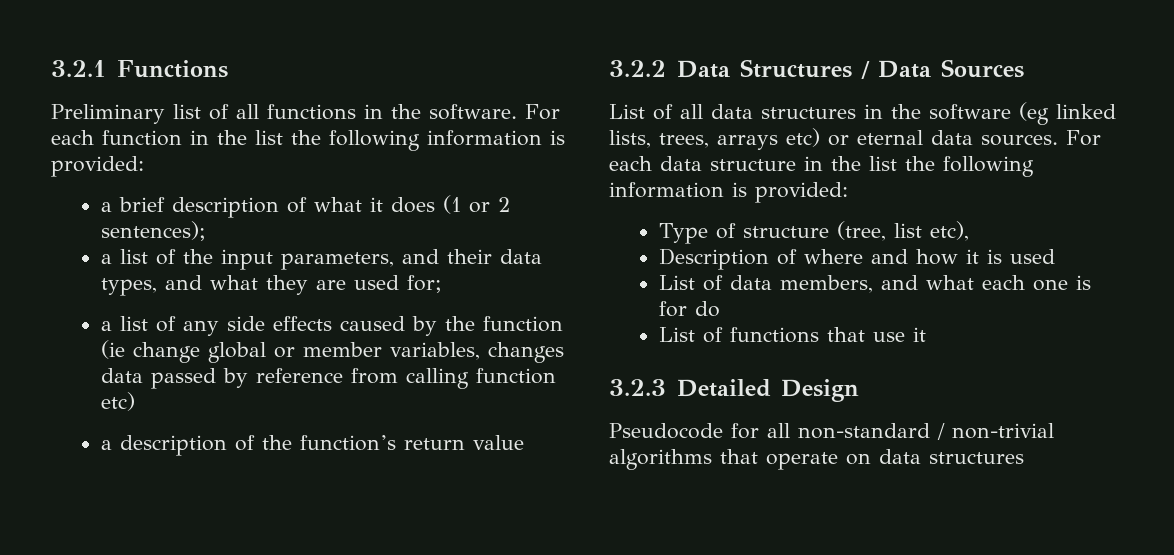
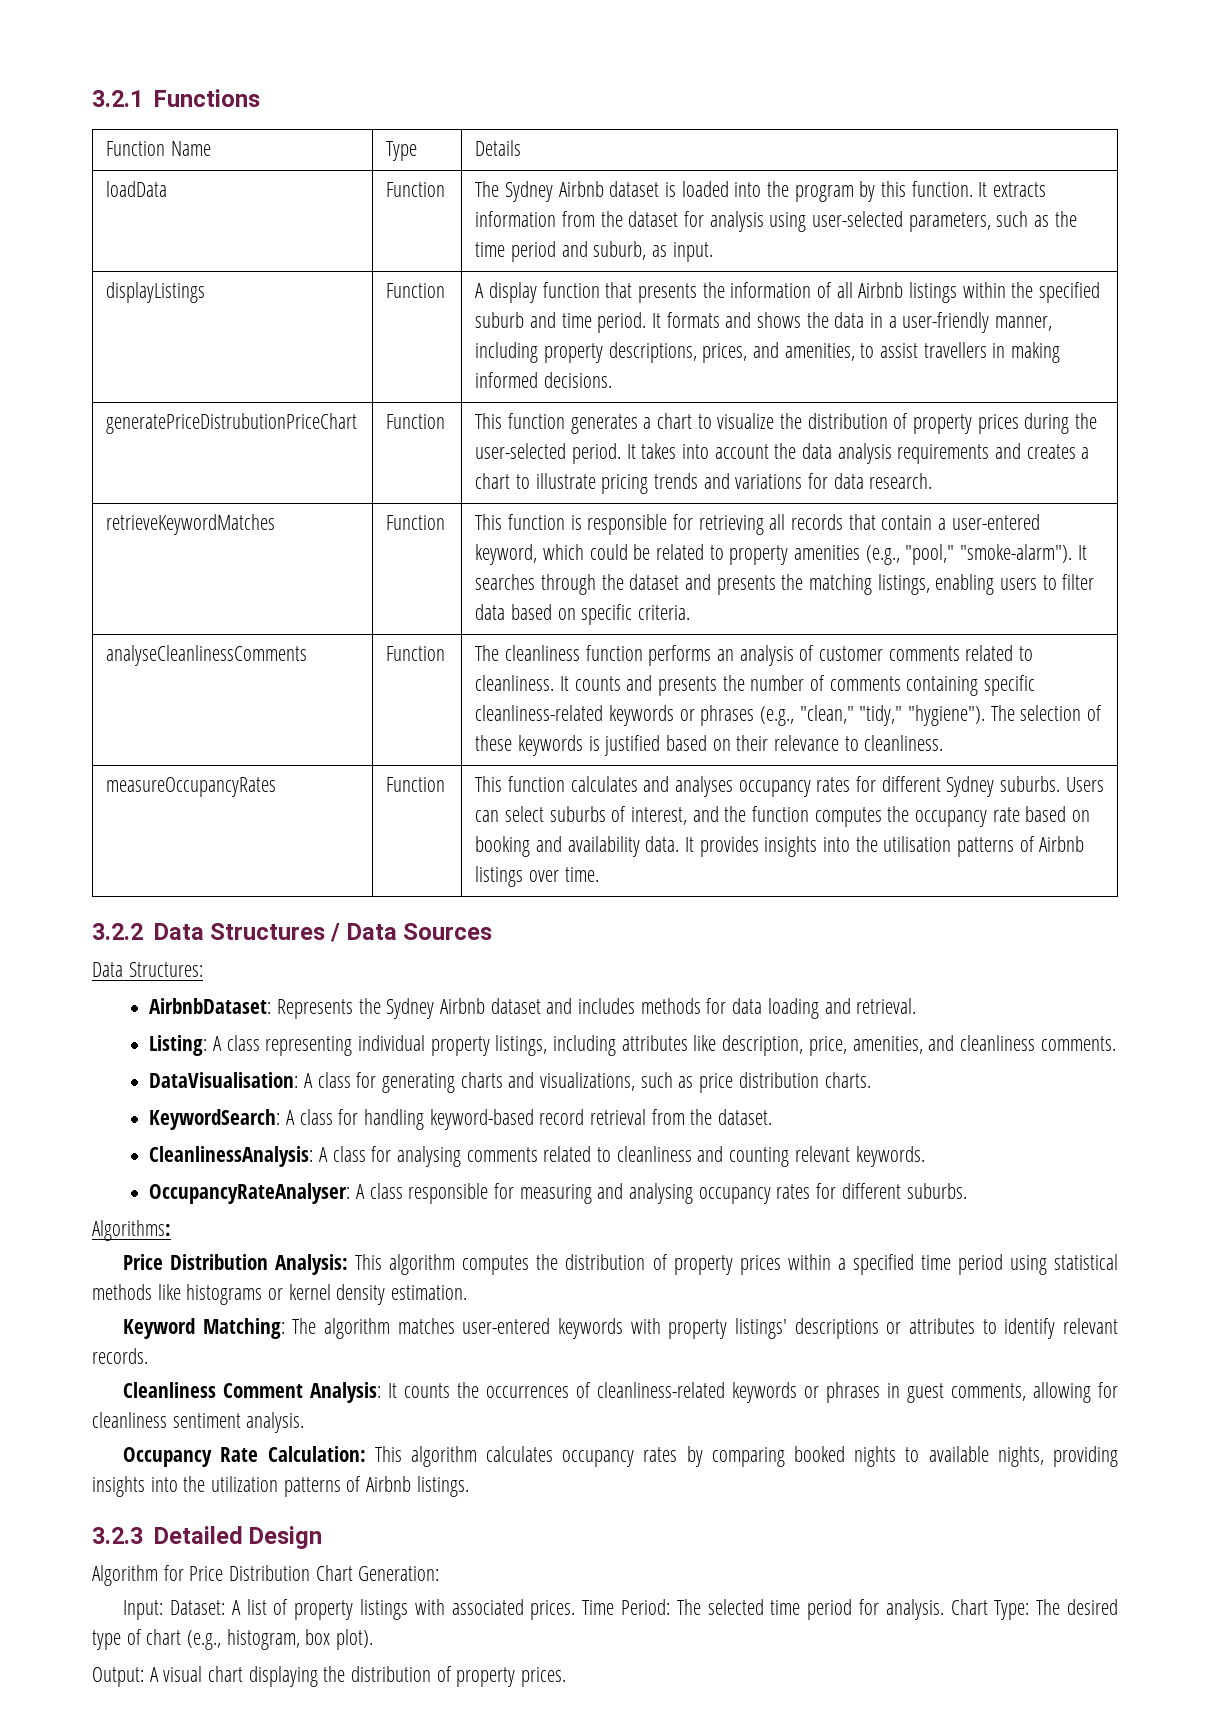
- Preliminary list of all functions in the software. For each function in the list the following information is provided:
- a brief description of what it does (1 or 2 sentences);
- a list of the input parameters, and their data types, and what they are used for;
- a list of any side effects caused by the function (ie change global or member variables, changes data passed by reference from calling function etc)
- a description of the function’s return value
+ Function Name | Type | Details
+ loadData | Function | The Sydney Airbnb dataset is loaded into the program by this function. It extracts information from the dataset for analysis using user-selected parameters, such as the time period and suburb, as input.
+ displayListings | Function | A display function that presents the information of all Airbnb listings within the specified suburb and time period. It formats and shows the data in a user-friendly manner, including property descriptions, prices, and amenities, to assist travellers in making informed decisions.
+ generatePriceDistrubutionPriceChart | Function | This function generates a chart to visualize the distribution of property prices during the user-selected period. It takes into account the data analysis requirements and creates a chart to illustrate pricing trends and variations for data research.
+ retrieveKeywordMatches | Function | This function is responsible for retrieving all records that contain a user-entered keyword, which could be related to property amenities (e.g., "pool," "smoke-alarm"). It searches through the dataset and presents the matching listings, enabling users to filter data based on specific criteria.
+ analyseCleanlinessComments | Function | The cleanliness function performs an analysis of customer comments related to cleanliness. It counts and presents the number of comments containing specific cleanliness-related keywords or phrases (e.g., "clean," "tidy," "hygiene"). The selection of these keywords is justified based on their relevance to cleanliness.
+ measureOccupancyRates | Function | This function calculates and analyses occupancy rates for different Sydney suburbs. Users can select suburbs of interest, and the function computes the occupancy rate based on booking and availability data. It provides insights into the utilisation patterns of Airbnb listings over time.
- List of all data structures in the software (eg linked lists, trees, arrays etc) or eternal data sources. For each data structure in the list the following information is provided:
- Type of structure (tree, list etc),
- Description of where and how it is used
- List of data members, and what each one is for do
- List of functions that use it
+ Data Structures:
+ AirbnbDataset: Represents the Sydney Airbnb dataset and includes methods for data loading and retrieval.
+ Listing: A class representing individual property listings, including attributes like description, price, amenities, and cleanliness comments.
+ DataVisualisation: A class for generating charts and visualizations, such as price distribution charts.
+ KeywordSearch: A class for handling keyword-based record retrieval from the dataset.
+ CleanlinessAnalysis: A class for analysing comments related to cleanliness and counting relevant keywords.
+ OccupancyRateAnalyser: A class responsible for measuring and analysing occupancy rates for different suburbs.
+ Algorithms:
+ Price Distribution Analysis: This algorithm computes the distribution of property prices within a specified time period using statistical methods like histograms or kernel density estimation.
+ Keyword Matching: The algorithm matches user-entered keywords with property listings' descriptions or attributes to identify relevant records.
+ Cleanliness Comment Analysis: It counts the occurrences of cleanliness-related keywords or phrases in guest comments, allowing for cleanliness sentiment analysis.
+ Occupancy Rate Calculation: This algorithm calculates occupancy rates by comparing booked nights to available nights, providing insights into the utilization patterns of Airbnb listings.
  3.2.3 Detailed Design
- Pseudocode for all non-standard / non-trivial algorithms that operate on data structures
+ Algorithm for Price Distribution Chart Generation:
+ Input: Dataset: A list of property listings with associated prices. Time Period: The selected time period for analysis. Chart Type: The desired type of chart (e.g., histogram, box plot).
+ Output: A visual chart displaying the distribution of property prices.

